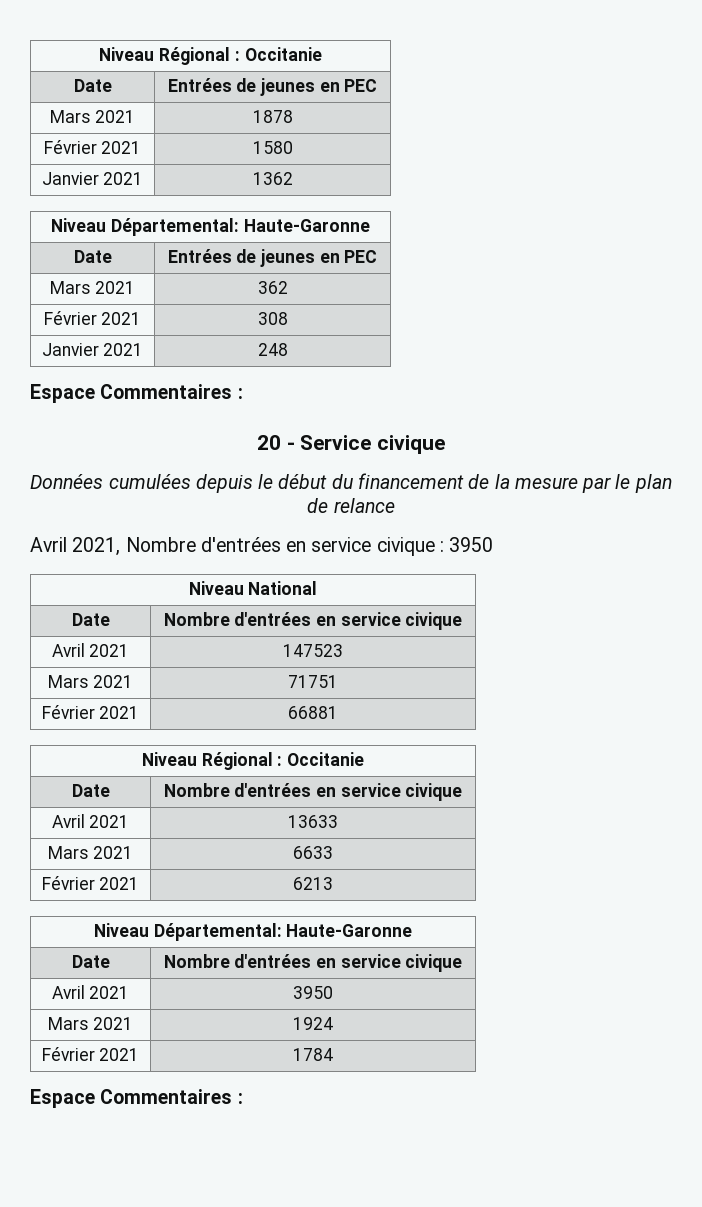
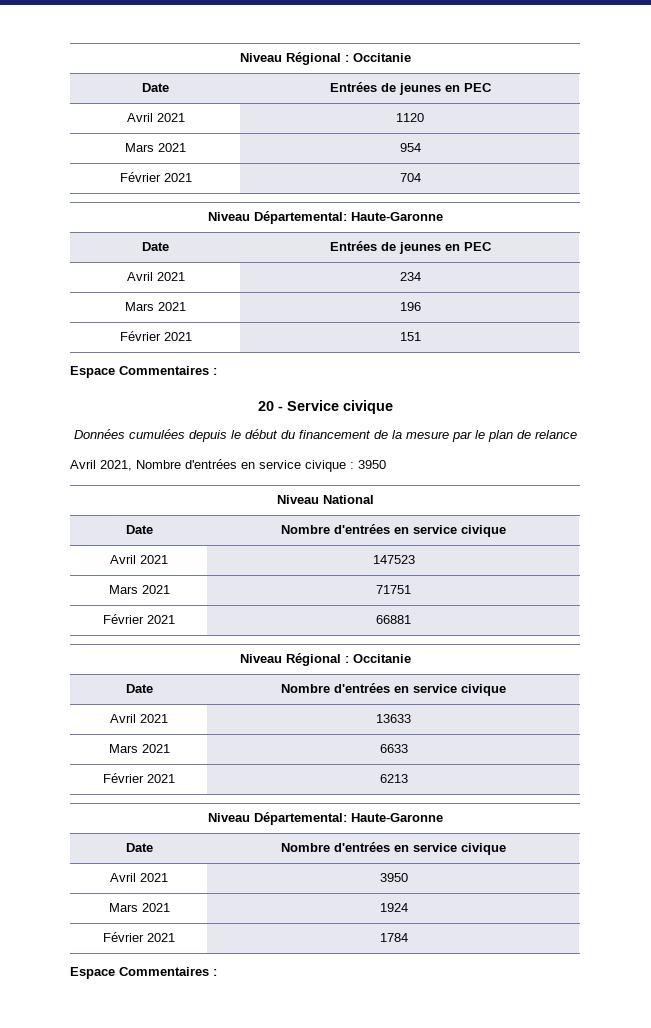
- Mars 2021 | 1878
- Février 2021 | 1580
- Janvier 2021 | 1362
+ Avril 2021 | 1120
+ Mars 2021 | 954
+ Février 2021 | 704
- Mars 2021 | 362
- Février 2021 | 308
- Janvier 2021 | 248
+ Avril 2021 | 234
+ Mars 2021 | 196
+ Février 2021 | 151

